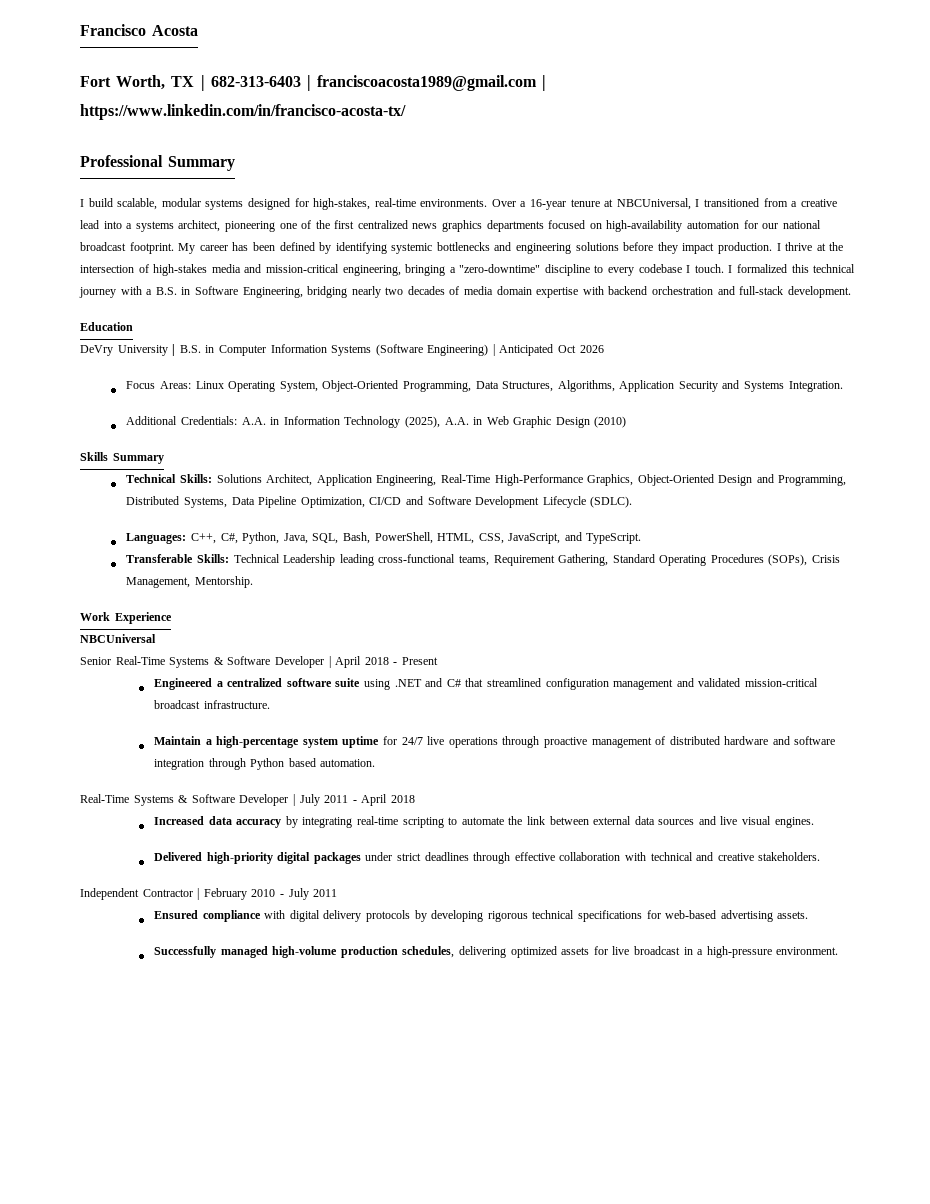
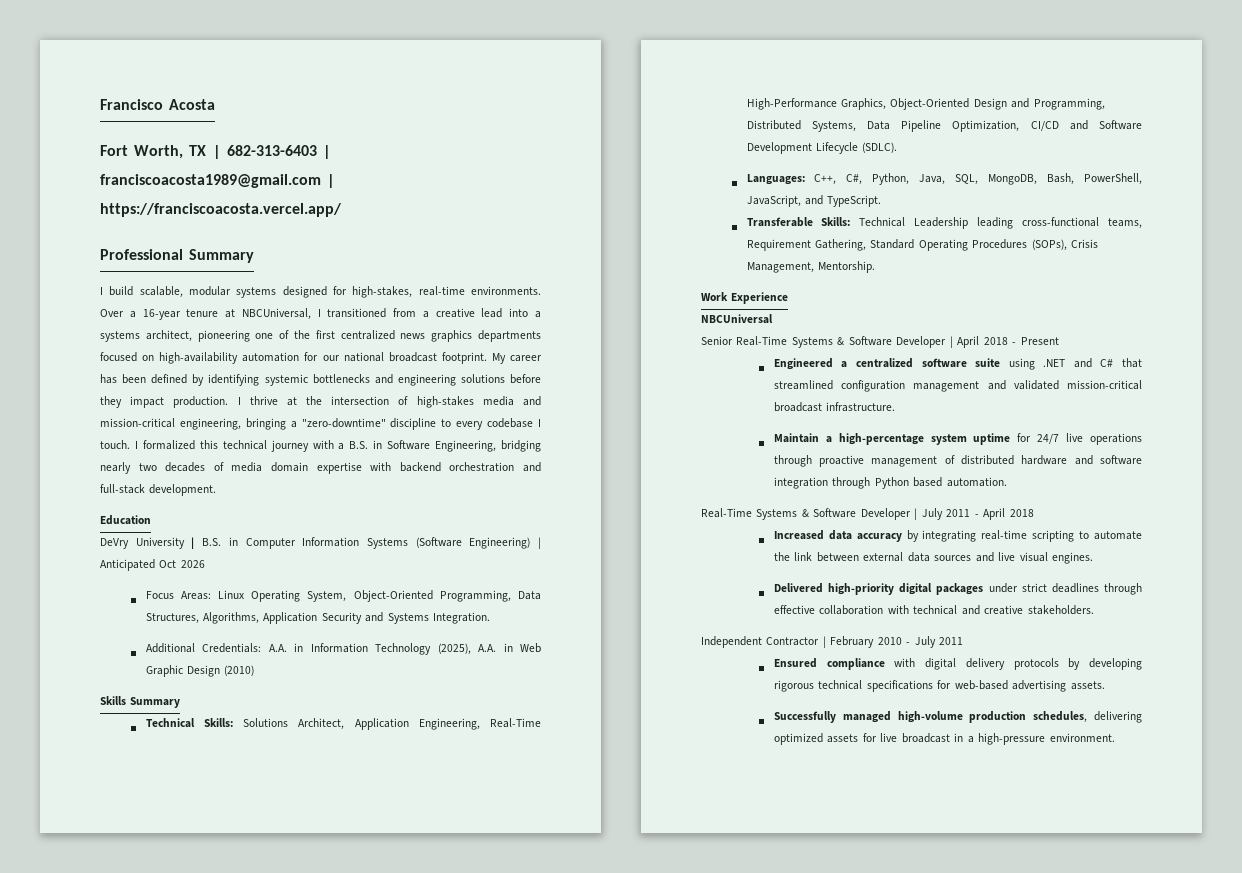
- Fort Worth, TX | 682-313-6403 | franciscoacosta1989@gmail.com | https://www.linkedin.com/in/francisco-acosta-tx/
+ Fort Worth, TX | 682-313-6403 | franciscoacosta1989@gmail.com | https://franciscoacosta.vercel.app/
- Languages: C++, C#, Python, Java, SQL, Bash, PowerShell, HTML, CSS, JavaScript, and TypeScript.
+ Languages: C++, C#, Python, Java, SQL, MongoDB, Bash, PowerShell, JavaScript, and TypeScript.

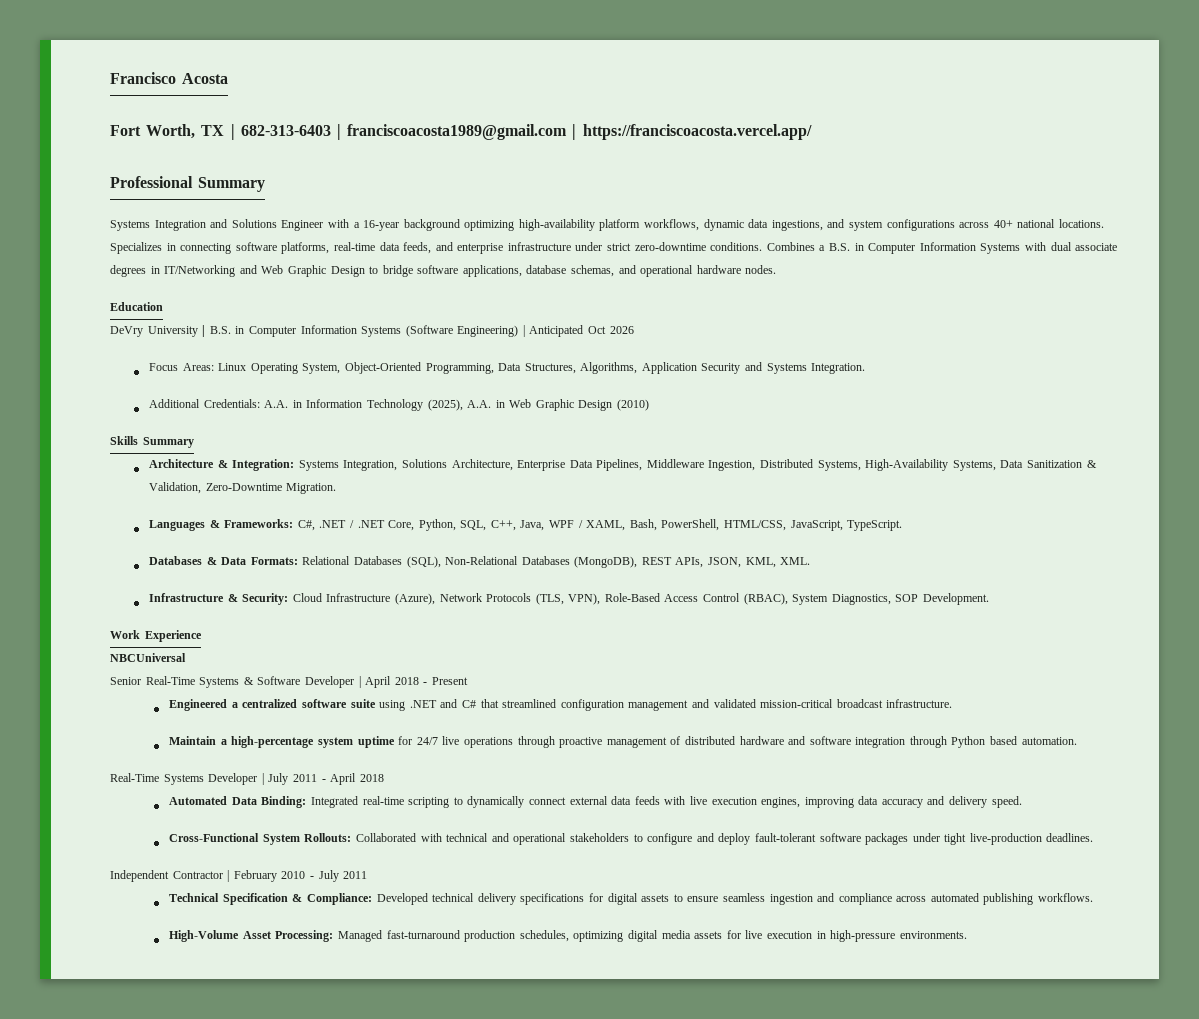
- I build scalable, modular systems designed for high-stakes, real-time environments. Over a 16-year tenure at NBCUniversal, I transitioned from a creative lead into a systems architect, pioneering one of the first centralized news graphics departments focused on high-availability automation for our national broadcast footprint. My career has been defined by identifying systemic bottlenecks and engineering solutions before they impact production. I thrive at the intersection of high-stakes media and mission-critical engineering, bringing a "zero-downtime" discipline to every codebase I touch. I formalized this technical journey with a B.S. in Software Engineering, bridging nearly two decades of media domain expertise with backend orchestration and full-stack development.
+ Systems Integration and Solutions Engineer with a 16-year background optimizing high-availability platform workflows, dynamic data ingestions, and system configurations across 40+ national locations. Specializes in connecting software platforms, real-time data feeds, and enterprise infrastructure under strict zero-downtime conditions. Combines a B.S. in Computer Information Systems with dual associate degrees in IT/Networking and Web Graphic Design to bridge software applications, database schemas, and operational hardware nodes.
- Technical Skills: Solutions Architect, Application Engineering, Real-Time High-Performance Graphics, Object-Oriented Design and Programming, Distributed Systems, Data Pipeline Optimization, CI/CD and Software Development Lifecycle (SDLC).
- Languages: C++, C#, Python, Java, SQL, MongoDB, Bash, PowerShell, JavaScript, and TypeScript.
- Transferable Skills: Technical Leadership leading cross-functional teams, Requirement Gathering, Standard Operating Procedures (SOPs), Crisis Management, Mentorship.
+ Architecture & Integration: Systems Integration, Solutions Architecture, Enterprise Data Pipelines, Middleware Ingestion, Distributed Systems, High-Availability Systems, Data Sanitization & Validation, Zero-Downtime Migration.
+ Languages & Frameworks: C#, .NET / .NET Core, Python, SQL, C++, Java, WPF / XAML, Bash, PowerShell, HTML/CSS, JavaScript, TypeScript.
+ Databases & Data Formats: Relational Databases (SQL), Non-Relational Databases (MongoDB), REST APIs, JSON, KML, XML.
+ Infrastructure & Security: Cloud Infrastructure (Azure), Network Protocols (TLS, VPN), Role-Based Access Control (RBAC), System Diagnostics, SOP Development.
- Real-Time Systems & Software Developer | July 2011 - April 2018
+ Real-Time Systems Developer | July 2011 - April 2018
- Increased data accuracy by integrating real-time scripting to automate the link between external data sources and live visual engines.
- Delivered high-priority digital packages under strict deadlines through effective collaboration with technical and creative stakeholders.
+ Automated Data Binding: Integrated real-time scripting to dynamically connect external data feeds with live execution engines, improving data accuracy and delivery speed.
+ Cross-Functional System Rollouts: Collaborated with technical and operational stakeholders to configure and deploy fault-tolerant software packages under tight live-production deadlines.
- Ensured compliance with digital delivery protocols by developing rigorous technical specifications for web-based advertising assets.
- Successfully managed high-volume production schedules, delivering optimized assets for live broadcast in a high-pressure environment.
+ Technical Specification & Compliance: Developed technical delivery specifications for digital assets to ensure seamless ingestion and compliance across automated publishing workflows.
+ High-Volume Asset Processing: Managed fast-turnaround production schedules, optimizing digital media assets for live execution in high-pressure environments.

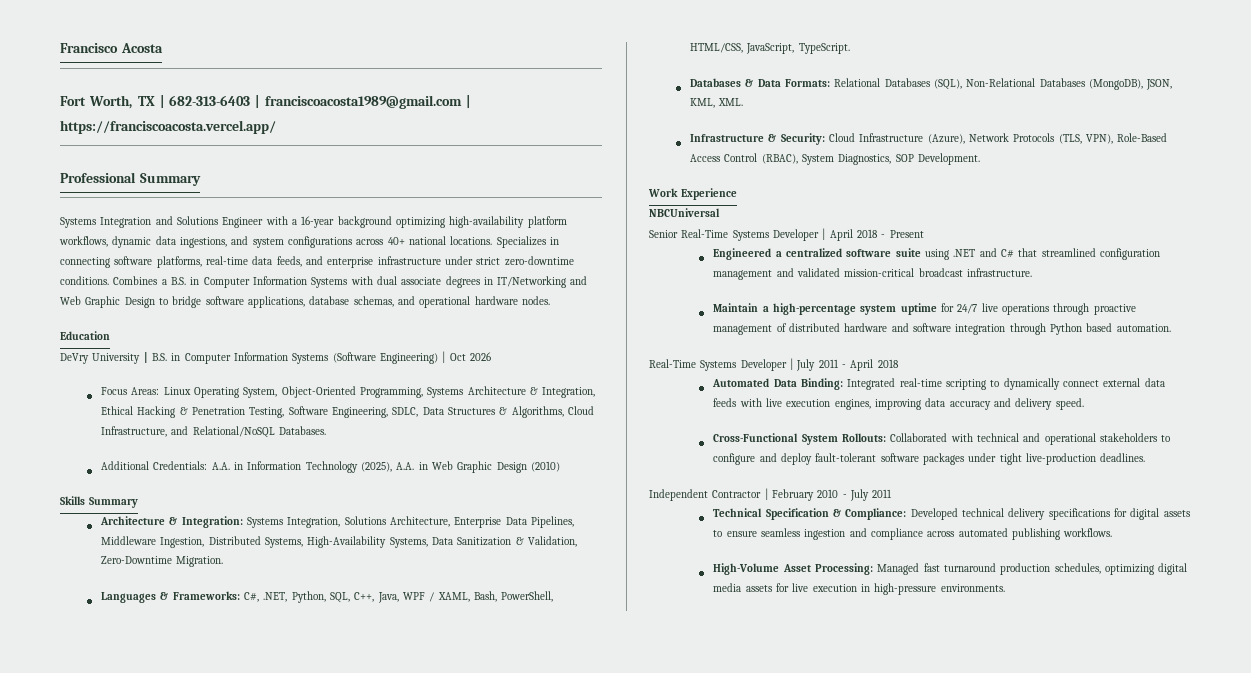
- DeVry University | B.S. in Computer Information Systems (Software Engineering) | Anticipated Oct 2026
+ DeVry University | B.S. in Computer Information Systems (Software Engineering) | Oct 2026
- Focus Areas: Linux Operating System, Object-Oriented Programming, Data Structures, Algorithms, Application Security and Systems Integration.
+ Focus Areas: Linux Operating System, Object-Oriented Programming, Systems Architecture & Integration, Ethical Hacking & Penetration Testing, Software Engineering, SDLC, Data Structures & Algorithms, Cloud Infrastructure, and Relational/NoSQL Databases.
- Languages & Frameworks: C#, .NET / .NET Core, Python, SQL, C++, Java, WPF / XAML, Bash, PowerShell, HTML/CSS, JavaScript, TypeScript.
+ Languages & Frameworks: C#, .NET, Python, SQL, C++, Java, WPF / XAML, Bash, PowerShell, HTML/CSS, JavaScript, TypeScript.
- Databases & Data Formats: Relational Databases (SQL), Non-Relational Databases (MongoDB), REST APIs, JSON, KML, XML.
+ Databases & Data Formats: Relational Databases (SQL), Non-Relational Databases (MongoDB), JSON, KML, XML.
- Senior Real-Time Systems & Software Developer | April 2018 - Present
+ Senior Real-Time Systems Developer | April 2018 - Present
- High-Volume Asset Processing: Managed fast-turnaround production schedules, optimizing digital media assets for live execution in high-pressure environments.
+ High-Volume Asset Processing: Managed fast turnaround production schedules, optimizing digital media assets for live execution in high-pressure environments.

